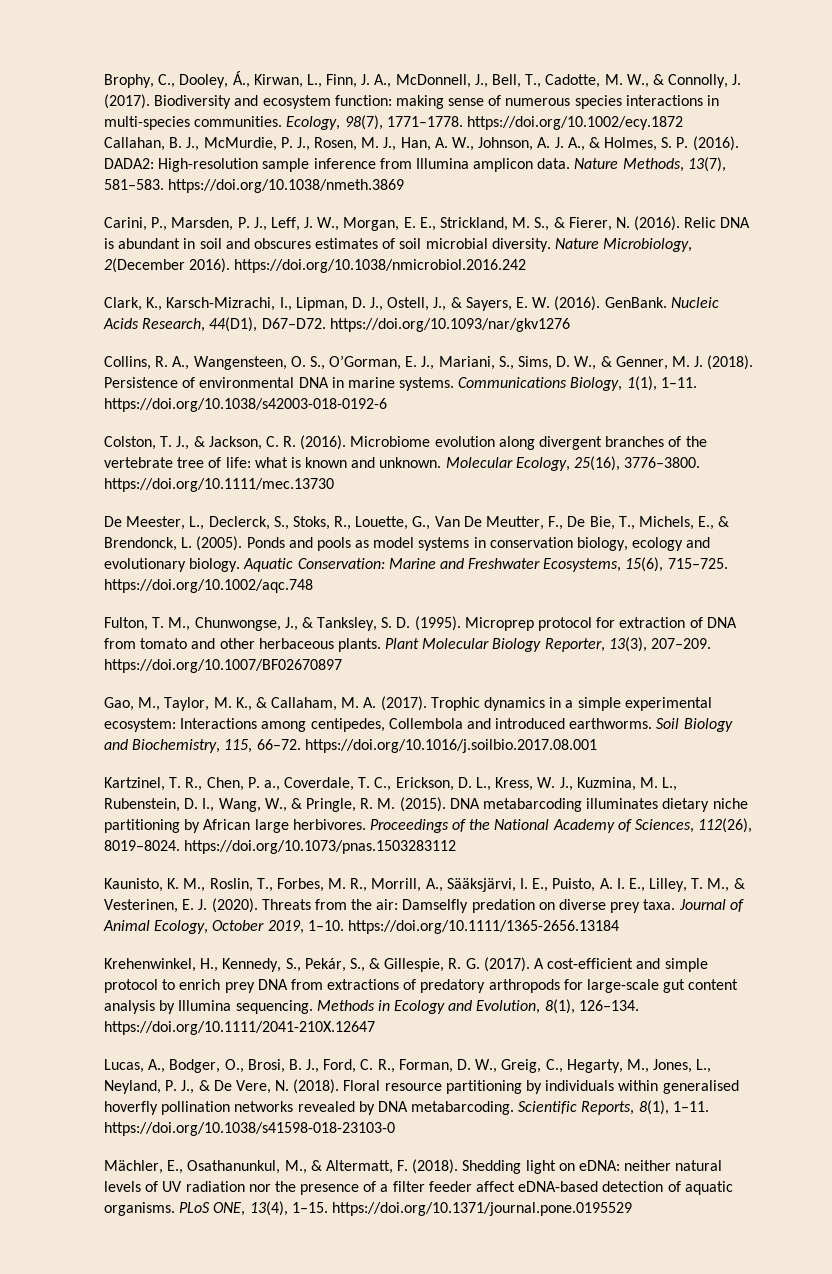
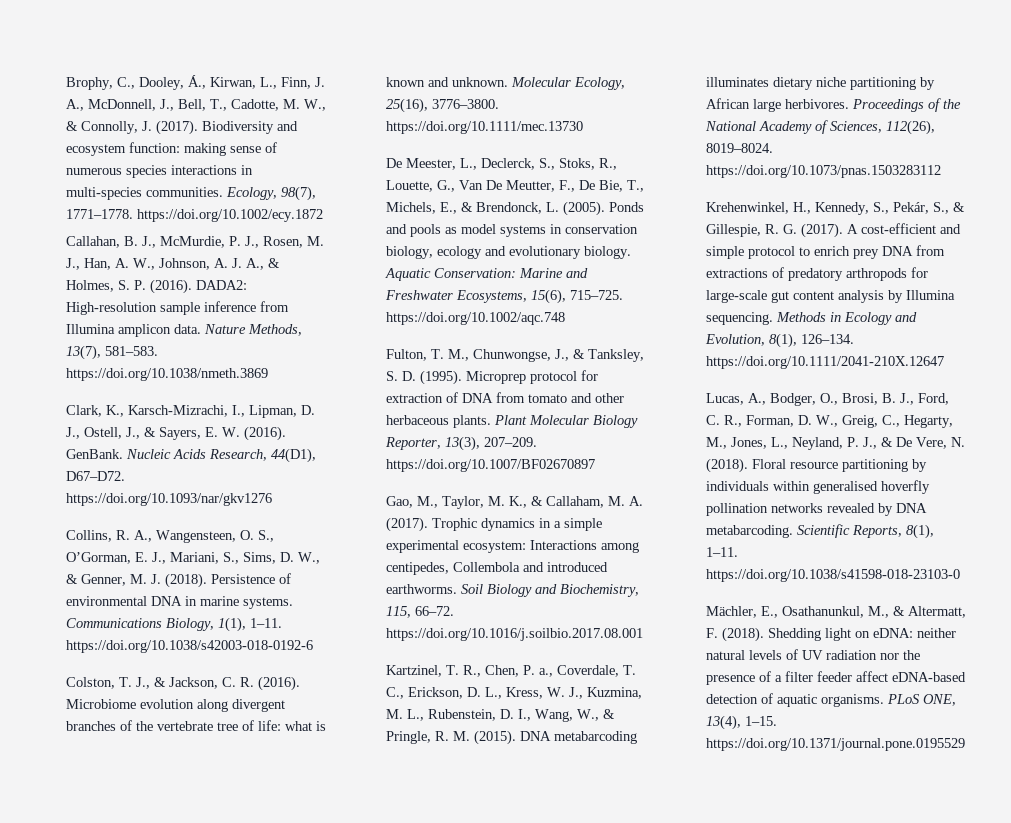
- Carini, P., Marsden, P. J., Leff, J. W., Morgan, E. E., Strickland, M. S., & Fierer, N. (2016). Relic DNA is abundant in soil and obscures estimates of soil microbial diversity. Nature Microbiology, 2(December 2016). https://doi.org/10.1038/nmicrobiol.2016.242
- Kaunisto, K. M., Roslin, T., Forbes, M. R., Morrill, A., Sääksjärvi, I. E., Puisto, A. I. E., Lilley, T. M., & Vesterinen, E. J. (2020). Threats from the air: Damselfly predation on diverse prey taxa. Journal of Animal Ecology, October 2019, 1–10. https://doi.org/10.1111/1365-2656.13184

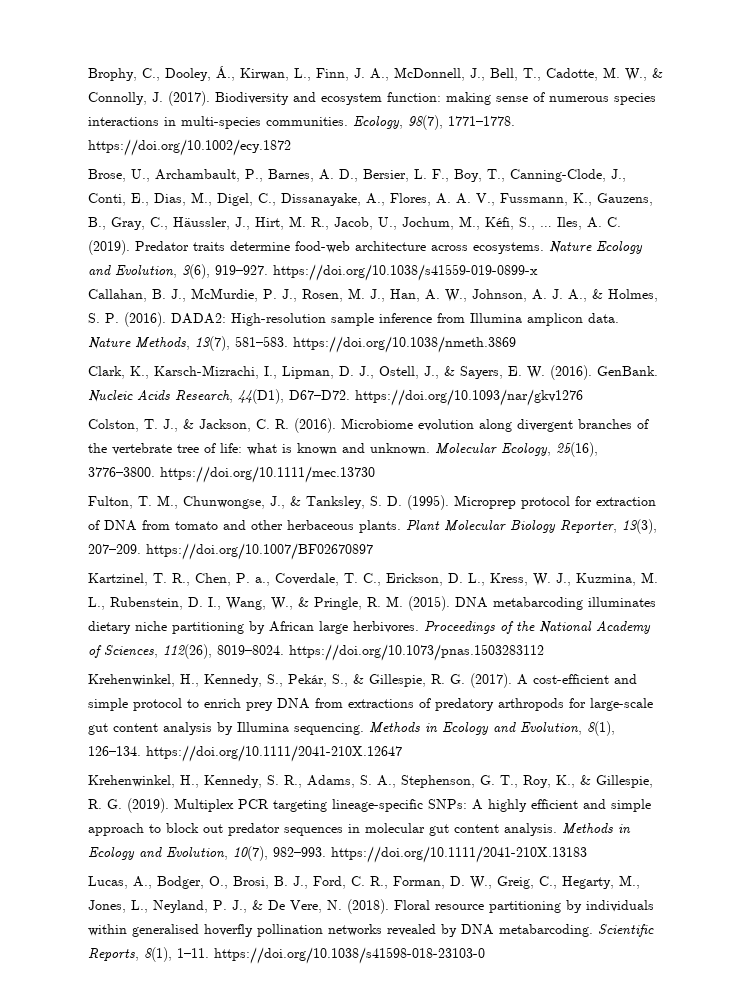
+ Brose, U., Archambault, P., Barnes, A. D., Bersier, L. F., Boy, T., Canning-Clode, J., Conti, E., Dias, M., Digel, C., Dissanayake, A., Flores, A. A. V., Fussmann, K., Gauzens, B., Gray, C., Häussler, J., Hirt, M. R., Jacob, U., Jochum, M., Kéfi, S., … Iles, A. C. (2019). Predator traits determine food-web architecture across ecosystems. Nature Ecology and Evolution, 3(6), 919–927. https://doi.org/10.1038/s41559-019-0899-x
- Collins, R. A., Wangensteen, O. S., O’Gorman, E. J., Mariani, S., Sims, D. W., & Genner, M. J. (2018). Persistence of environmental DNA in marine systems. Communications Biology, 1(1), 1–11. https://doi.org/10.1038/s42003-018-0192-6
- De Meester, L., Declerck, S., Stoks, R., Louette, G., Van De Meutter, F., De Bie, T., Michels, E., & Brendonck, L. (2005). Ponds and pools as model systems in conservation biology, ecology and evolutionary biology. Aquatic Conservation: Marine and Freshwater Ecosystems, 15(6), 715–725. https://doi.org/10.1002/aqc.748
- Gao, M., Taylor, M. K., & Callaham, M. A. (2017). Trophic dynamics in a simple experimental ecosystem: Interactions among centipedes, Collembola and introduced earthworms. Soil Biology and Biochemistry, 115, 66–72. https://doi.org/10.1016/j.soilbio.2017.08.001
+ Krehenwinkel, H., Kennedy, S. R., Adams, S. A., Stephenson, G. T., Roy, K., & Gillespie, R. G. (2019). Multiplex PCR targeting lineage-specific SNPs: A highly efficient and simple approach to block out predator sequences in molecular gut content analysis. Methods in Ecology and Evolution, 10(7), 982–993. https://doi.org/10.1111/2041-210X.13183
- Mächler, E., Osathanunkul, M., & Altermatt, F. (2018). Shedding light on eDNA: neither natural levels of UV radiation nor the presence of a filter feeder affect eDNA-based detection of aquatic organisms. PLoS ONE, 13(4), 1–15. https://doi.org/10.1371/journal.pone.0195529

